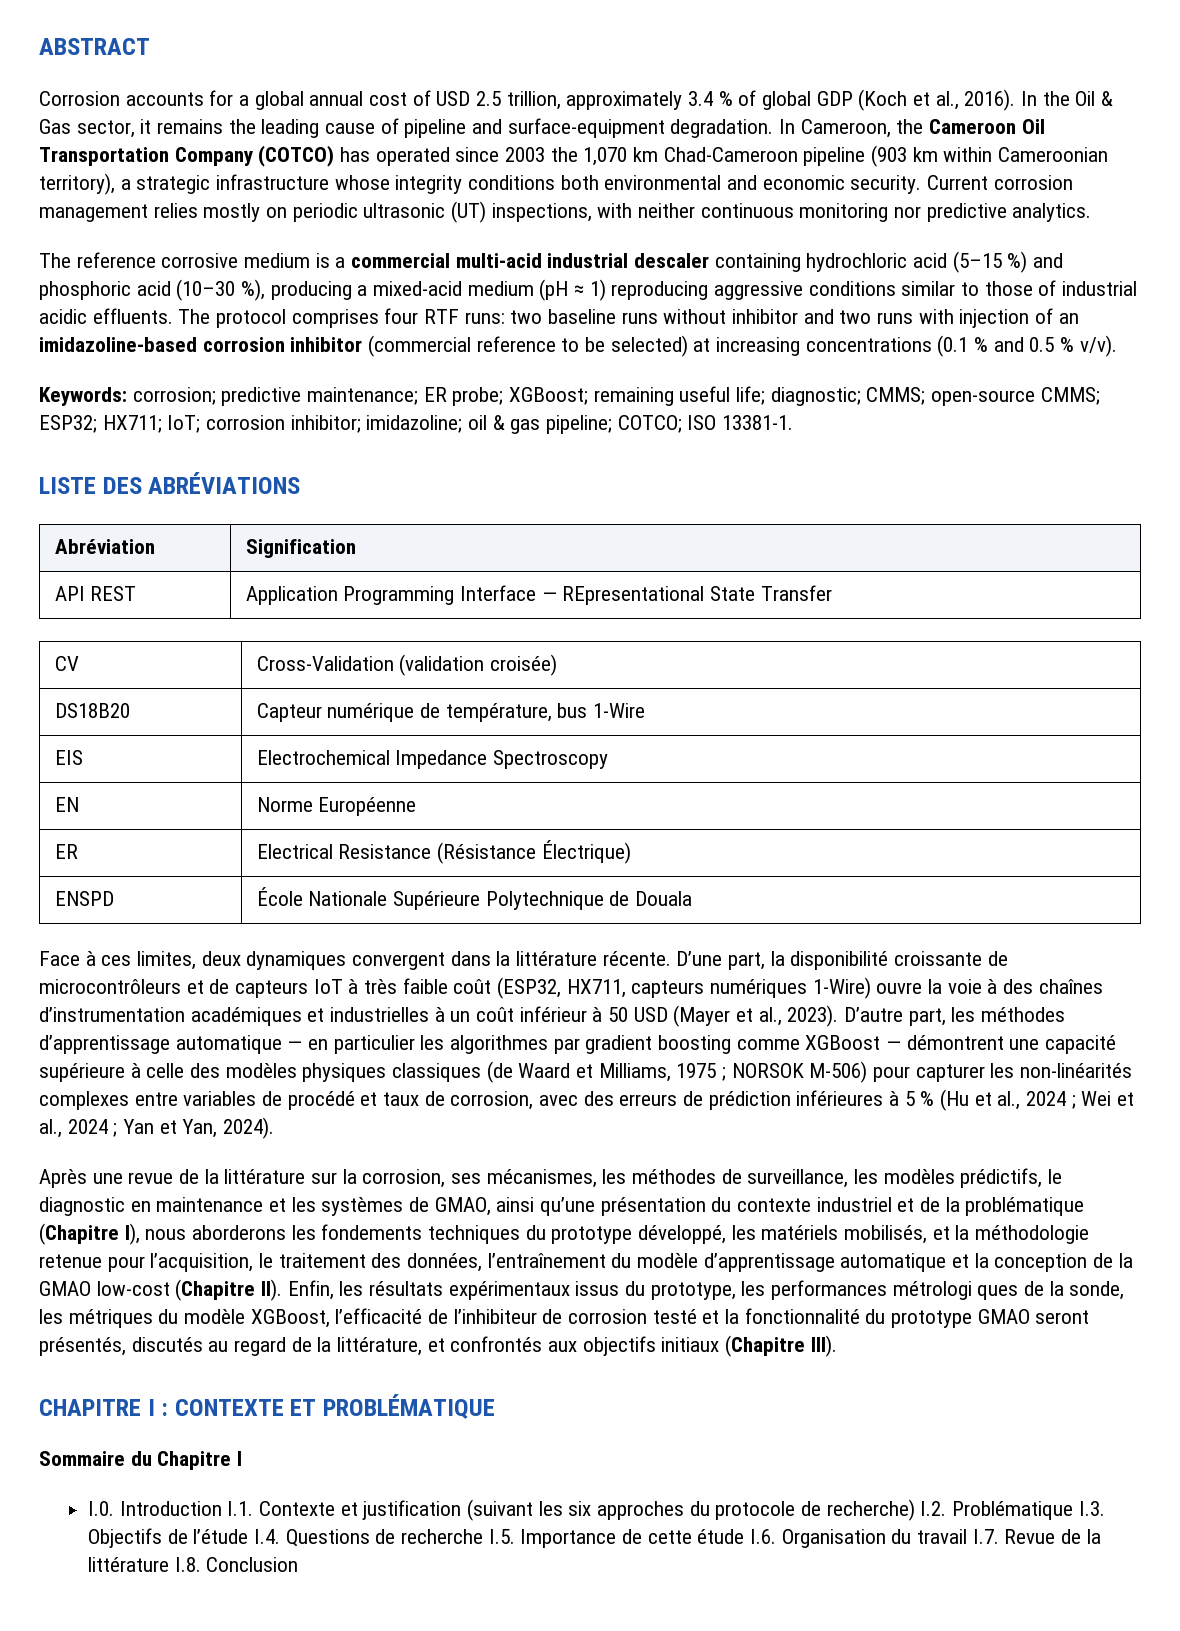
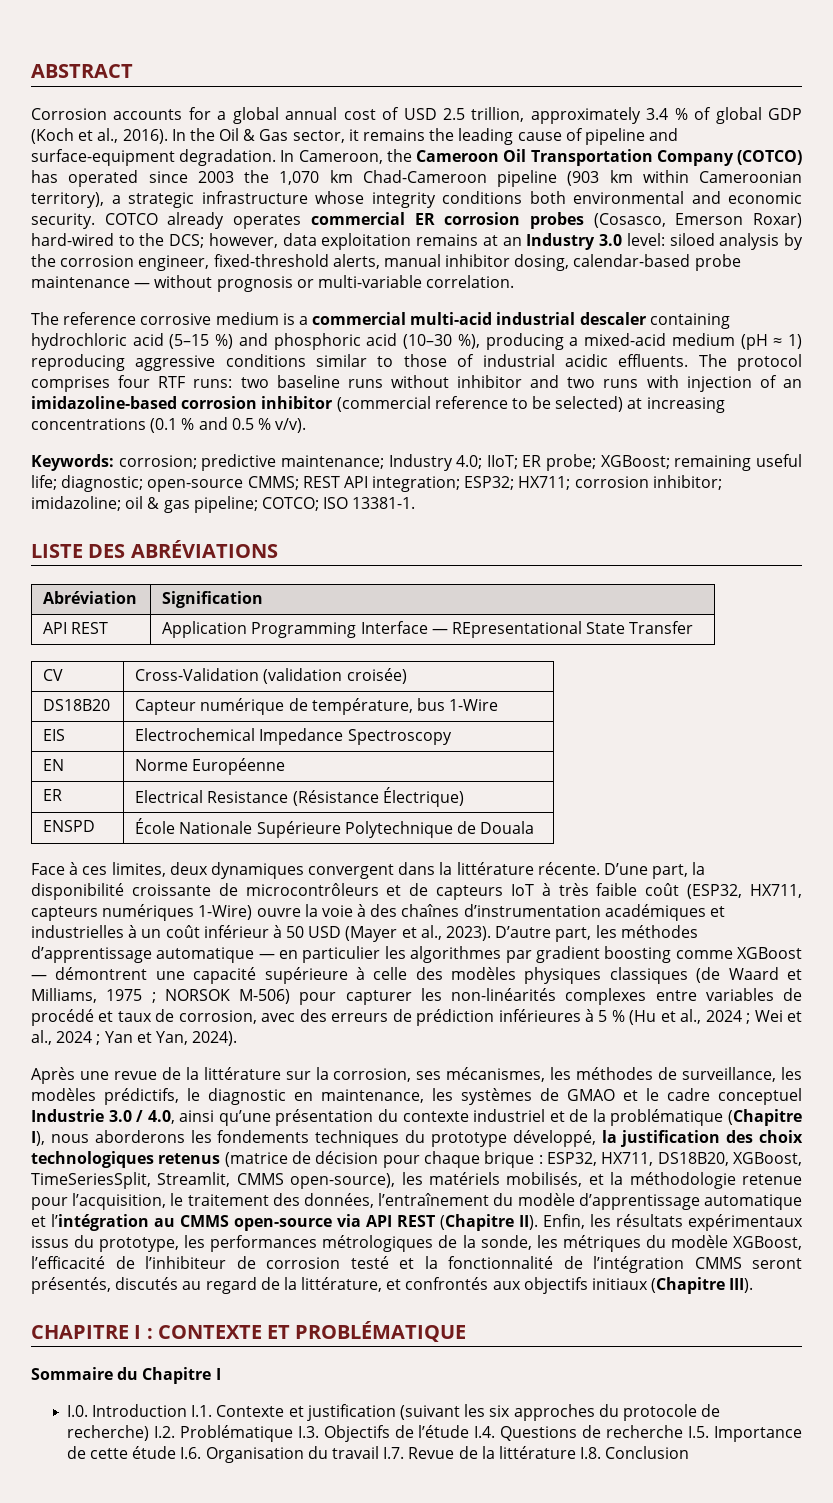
- Current corrosion management relies mostly on periodic ultrasonic (UT) inspections, with neither continuous monitoring nor predictive analytics.
+ COTCO already operates commercial ER corrosion probes (Cosasco, Emerson Roxar) hard-wired to the DCS; however, data exploitation remains at an Industry 3.0 level: siloed analysis by the corrosion engineer, fixed-threshold alerts, manual inhibitor dosing, calendar-based probe maintenance — without prognosis or multi-variable correlation.
- Keywords: corrosion; predictive maintenance; ER probe; XGBoost; remaining useful life; diagnostic; CMMS; open-source CMMS; ESP32; HX711; IoT; corrosion inhibitor; imidazoline; oil & gas pipeline; COTCO; ISO 13381-1.
+ Keywords: corrosion; predictive maintenance; Industry 4.0; IIoT; ER probe; XGBoost; remaining useful life; diagnostic; open-source CMMS; REST API integration; ESP32; HX711; corrosion inhibitor; imidazoline; oil & gas pipeline; COTCO; ISO 13381-1.
- Après une revue de la littérature sur la corrosion, ses mécanismes, les méthodes de surveillance, les modèles prédictifs, le diagnostic en maintenance et les systèmes de GMAO, ainsi qu’une présentation du contexte industriel et de la problématique (Chapitre I), nous aborderons les fondements techniques du prototype développé, les matériels mobilisés, et la méthodologie retenue pour l’acquisition, le traitement des données, l’entraînement du modèle d’apprentissage automatique et la conception de la GMAO low-cost (Chapitre II). Enfin, les résultats expérimentaux issus du prototype, les performances métrologi ques de la sonde, les métriques du modèle XGBoost, l’efficacité de l’inhibiteur de corrosion testé et la fonctionnalité du prototype GMAO seront présentés, discutés au regard de la littérature, et confrontés aux objectifs initiaux (Chapitre III).
+ Après une revue de la littérature sur la corrosion, ses mécanismes, les méthodes de surveillance, les modèles prédictifs, le diagnostic en maintenance, les systèmes de GMAO et le cadre conceptuel Industrie 3.0 / 4.0, ainsi qu’une présentation du contexte industriel et de la problématique (Chapitre I), nous aborderons les fondements techniques du prototype développé, la justification des choix technologiques retenus (matrice de décision pour chaque brique : ESP32, HX711, DS18B20, XGBoost, TimeSeriesSplit, Streamlit, CMMS open-source), les matériels mobilisés, et la méthodologie retenue pour l’acquisition, le traitement des données, l’entraînement du modèle d’apprentissage automatique et l’intégration au CMMS open-source via API REST (Chapitre II). Enfin, les résultats expérimentaux issus du prototype, les performances métrologiques de la sonde, les métriques du modèle XGBoost, l’efficacité de l’inhibiteur de corrosion testé et la fonctionnalité de l’intégration CMMS seront présentés, discutés au regard de la littérature, et confrontés aux objectifs initiaux (Chapitre III).

